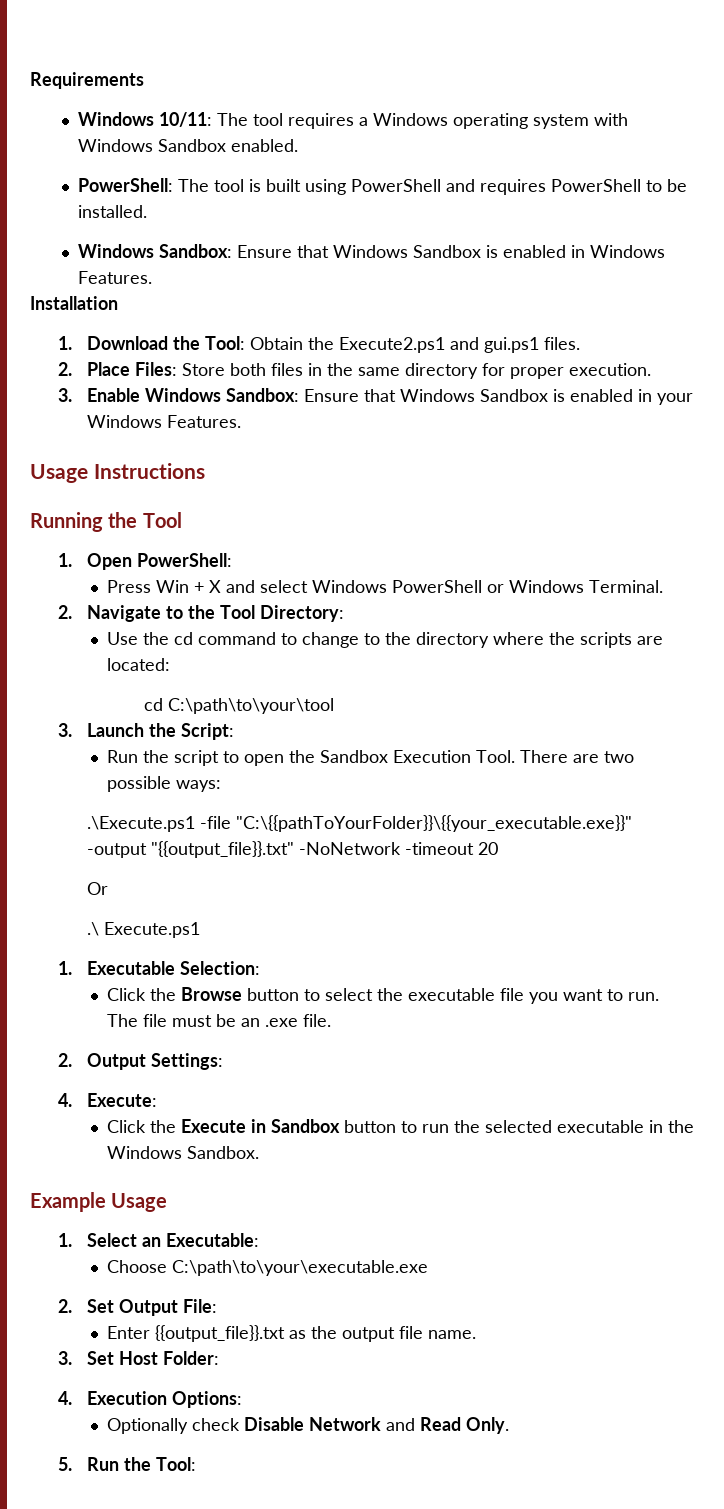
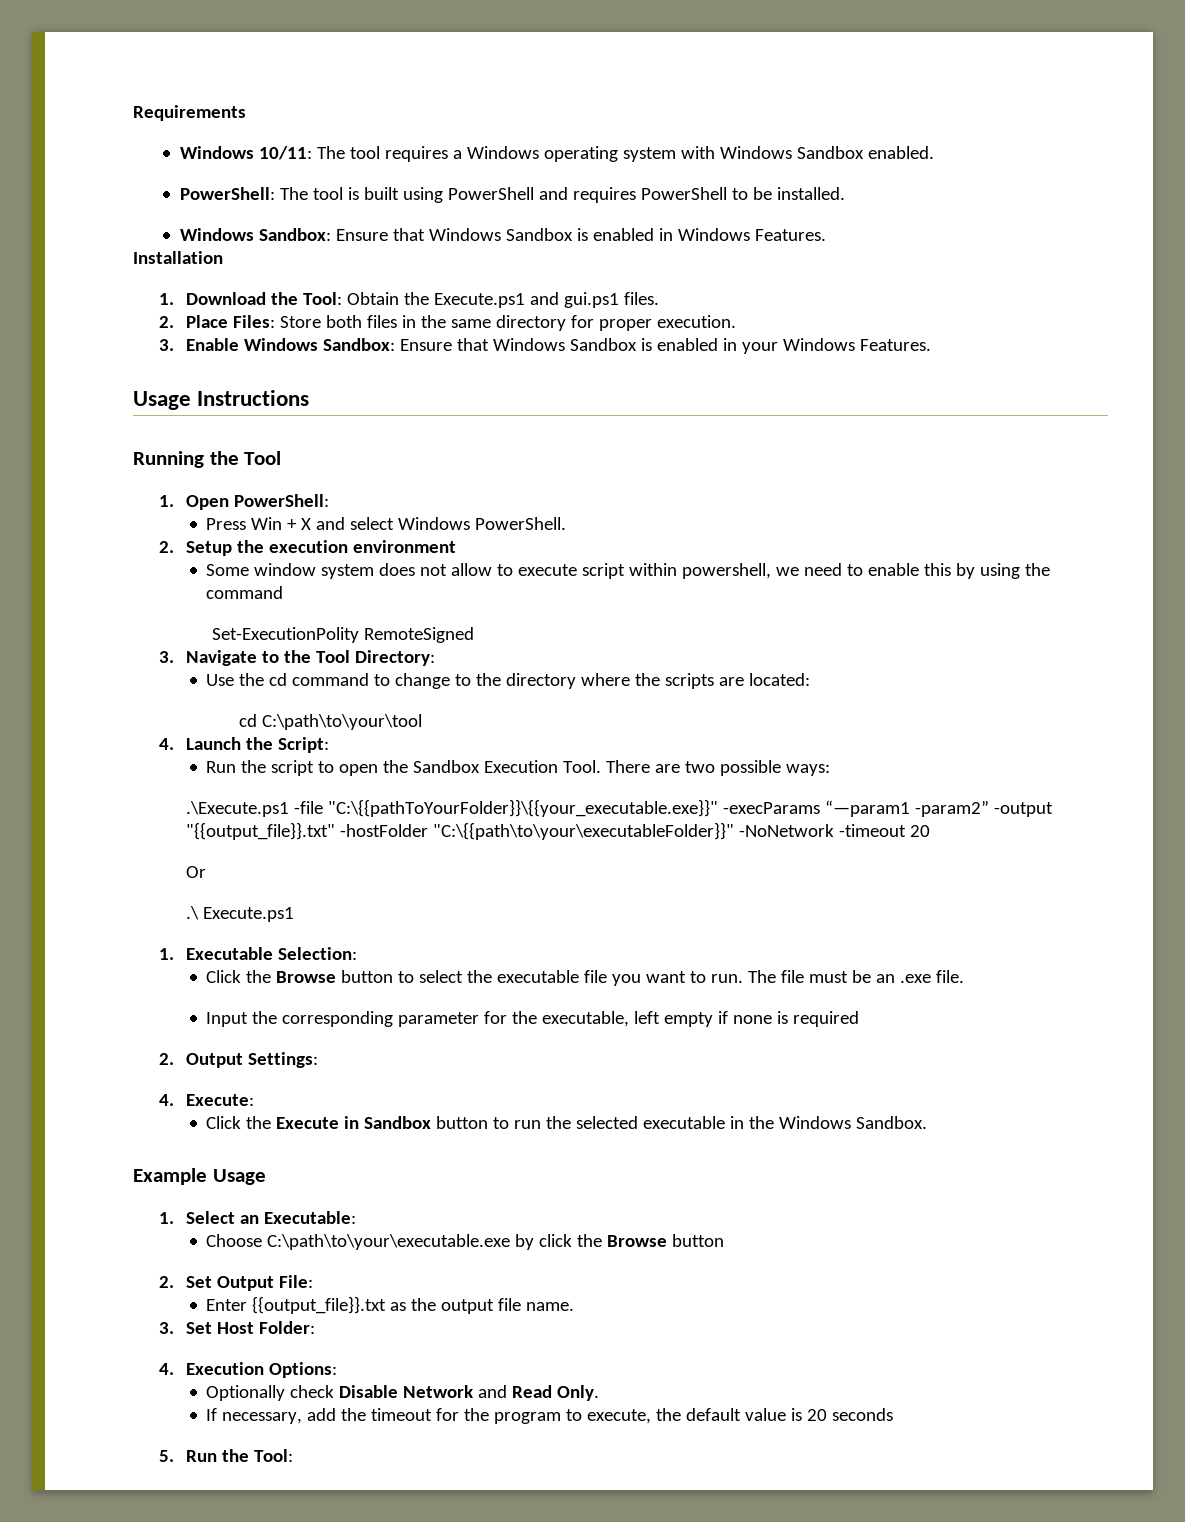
- 1. Download the Tool: Obtain the Execute2.ps1 and gui.ps1 files.
+ 1. Download the Tool: Obtain the Execute.ps1 and gui.ps1 files.
- Press Win + X and select Windows PowerShell or Windows Terminal.
- 2. Navigate to the Tool Directory:
+ Press Win + X and select Windows PowerShell.
+ 2. Setup the execution environment
+ Some window system does not allow to execute script within powershell, we need to enable this by using the command
+ Set-ExecutionPolity RemoteSigned
+ 3. Navigate to the Tool Directory:
- 3. Launch the Script:
+ 4. Launch the Script:
- .\Execute.ps1 -file "C:\{{pathToYourFolder}}\{{your_executable.exe}}" -output "{{output_file}}.txt" -NoNetwork -timeout 20
+ .\Execute.ps1 -file "C:\{{pathToYourFolder}}\{{your_executable.exe}}" -execParams “—param1 -param2” -output "{{output_file}}.txt" -hostFolder "C:\{{path\to\your\executableFolder}}" -NoNetwork -timeout 20
+ Input the corresponding parameter for the executable, left empty if none is required
- Choose C:\path\to\your\executable.exe
+ Choose C:\path\to\your\executable.exe by click the Browse button
+ If necessary, add the timeout for the program to execute, the default value is 20 seconds

